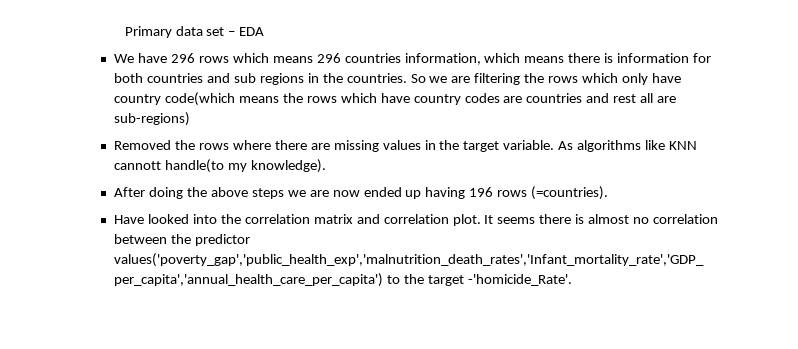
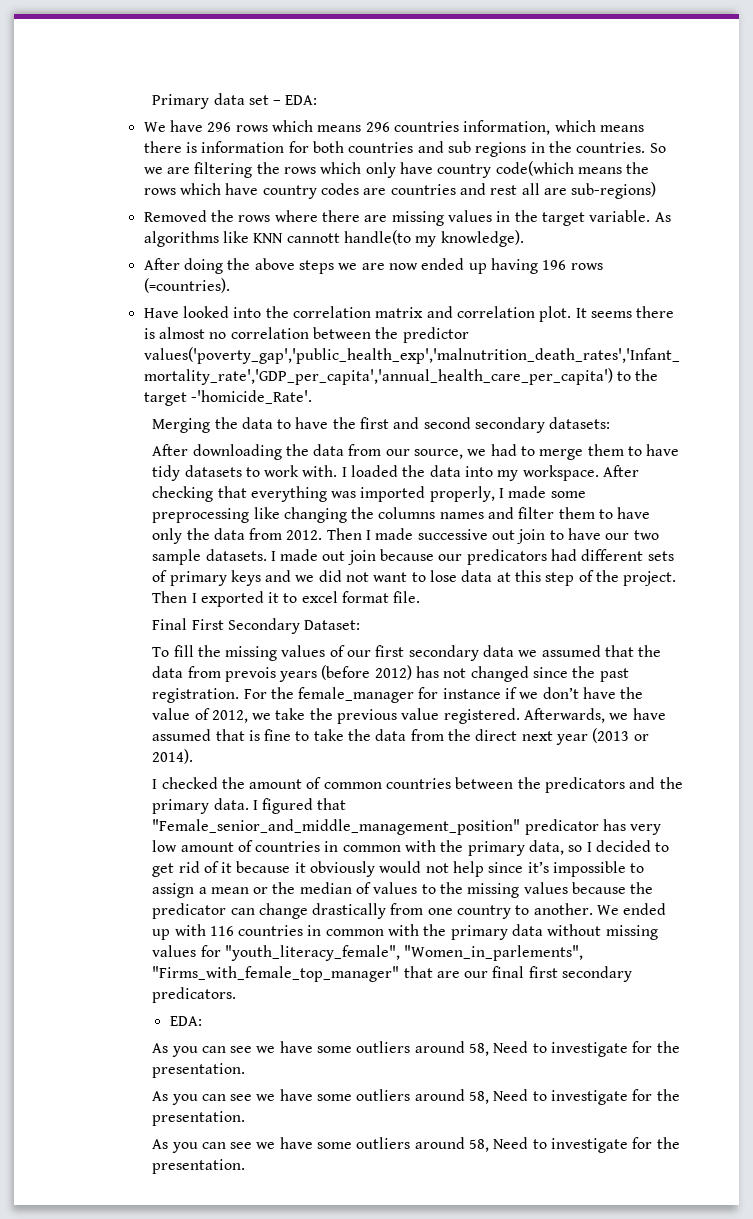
- Primary data set – EDA
+ Primary data set – EDA:
+ Merging the data to have the first and second secondary datasets:
+ After downloading the data from our source, we had to merge them to have tidy datasets to work with. I loaded the data into my workspace. After checking that everything was imported properly, I made some preprocessing like changing the columns names and filter them to have only the data from 2012. Then I made successive out join to have our two sample datasets. I made out join because our predicators had different sets of primary keys and we did not want to lose data at this step of the project. Then I exported it to excel format file.
+ Final First Secondary Dataset:
+ To fill the missing values of our first secondary data we assumed that the data from prevois years (before 2012) has not changed since the past registration. For the female_manager for instance if we don’t have the value of 2012, we take the previous value registered. Afterwards, we have assumed that is fine to take the data from the direct next year (2013 or 2014).
+ I checked the amount of common countries between the predicators and the primary data. I figured that "Female_senior_and_middle_management_position" predicator has very low amount of countries in common with the primary data, so I decided to get rid of it because it obviously would not help since it’s impossible to assign a mean or the median of values to the missing values because the predicator can change drastically from one country to another. We ended up with 116 countries in common with the primary data without missing values for "youth_literacy_female", "Women_in_parlements", "Firms_with_female_top_manager" that are our final first secondary predicators.
+ EDA:
+ As you can see we have some outliers around 58, Need to investigate for the presentation.
+ As you can see we have some outliers around 58, Need to investigate for the presentation.
+ As you can see we have some outliers around 58, Need to investigate for the presentation.

